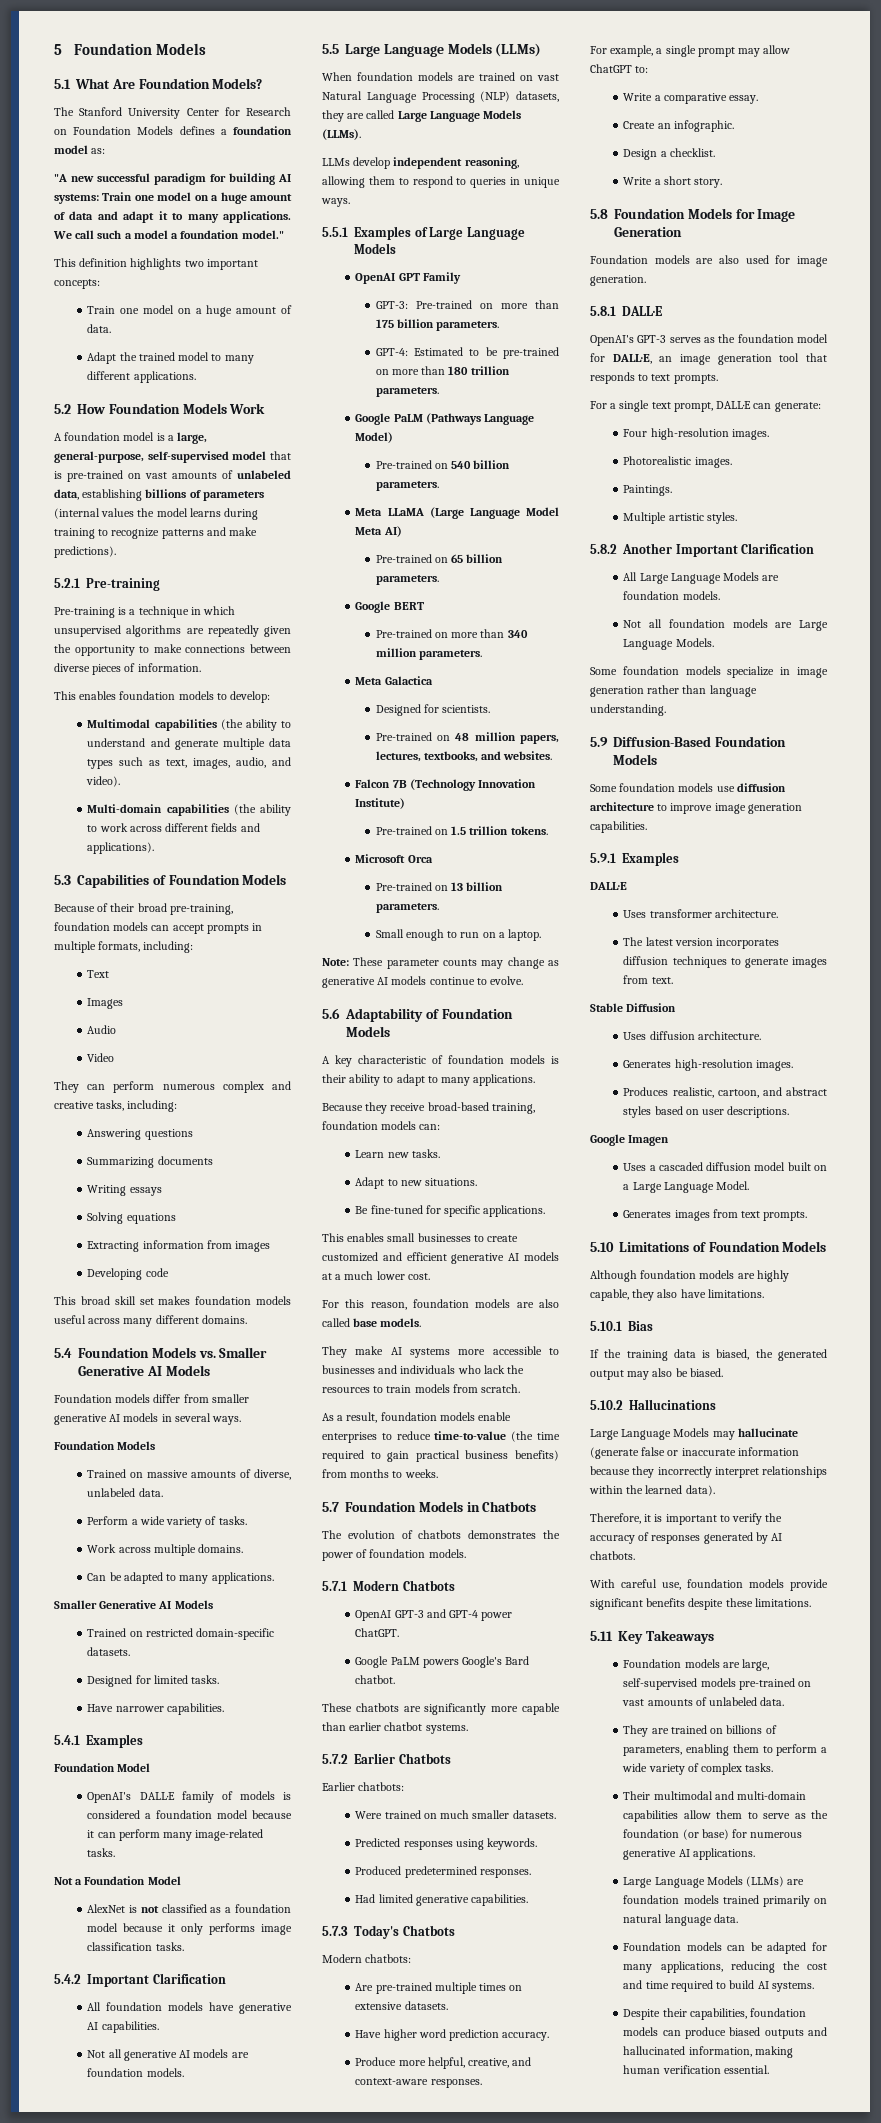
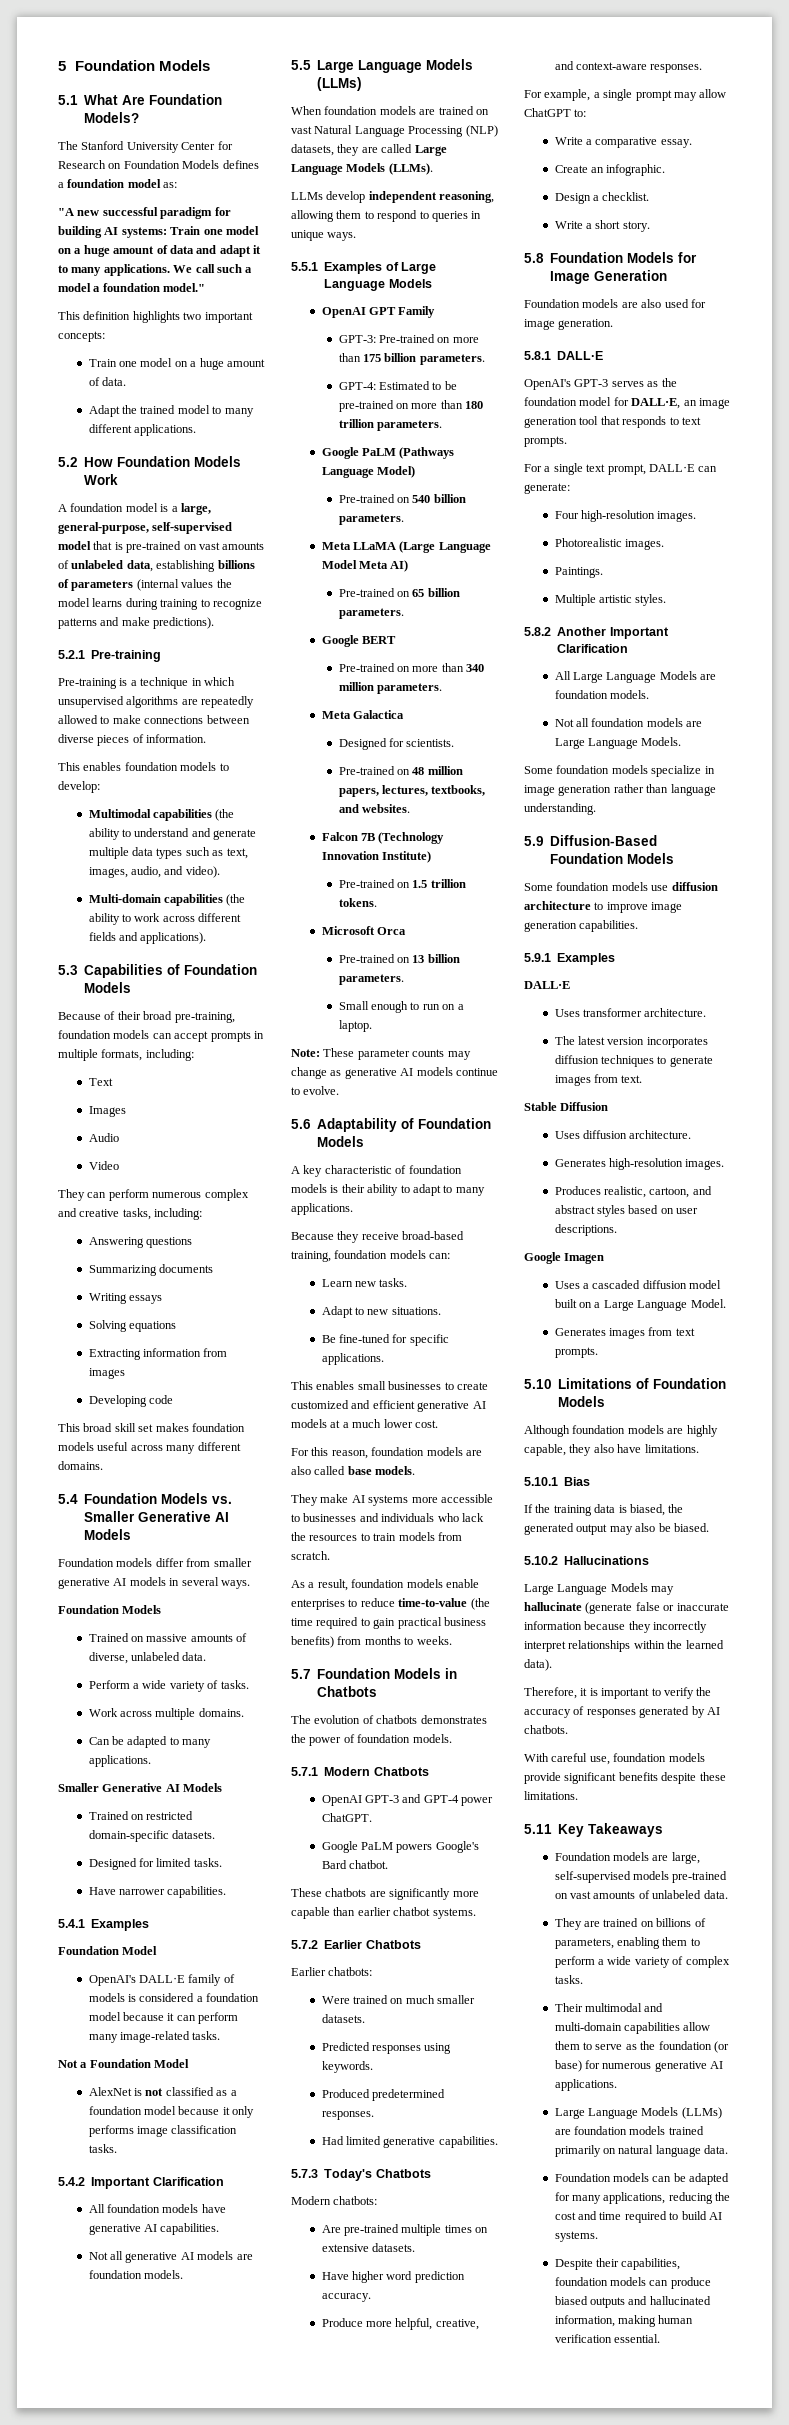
- Pre-training is a technique in which unsupervised algorithms are repeatedly given the opportunity to make connections between diverse pieces of information.
+ Pre-training is a technique in which unsupervised algorithms are repeatedly allowed to make connections between diverse pieces of information.

